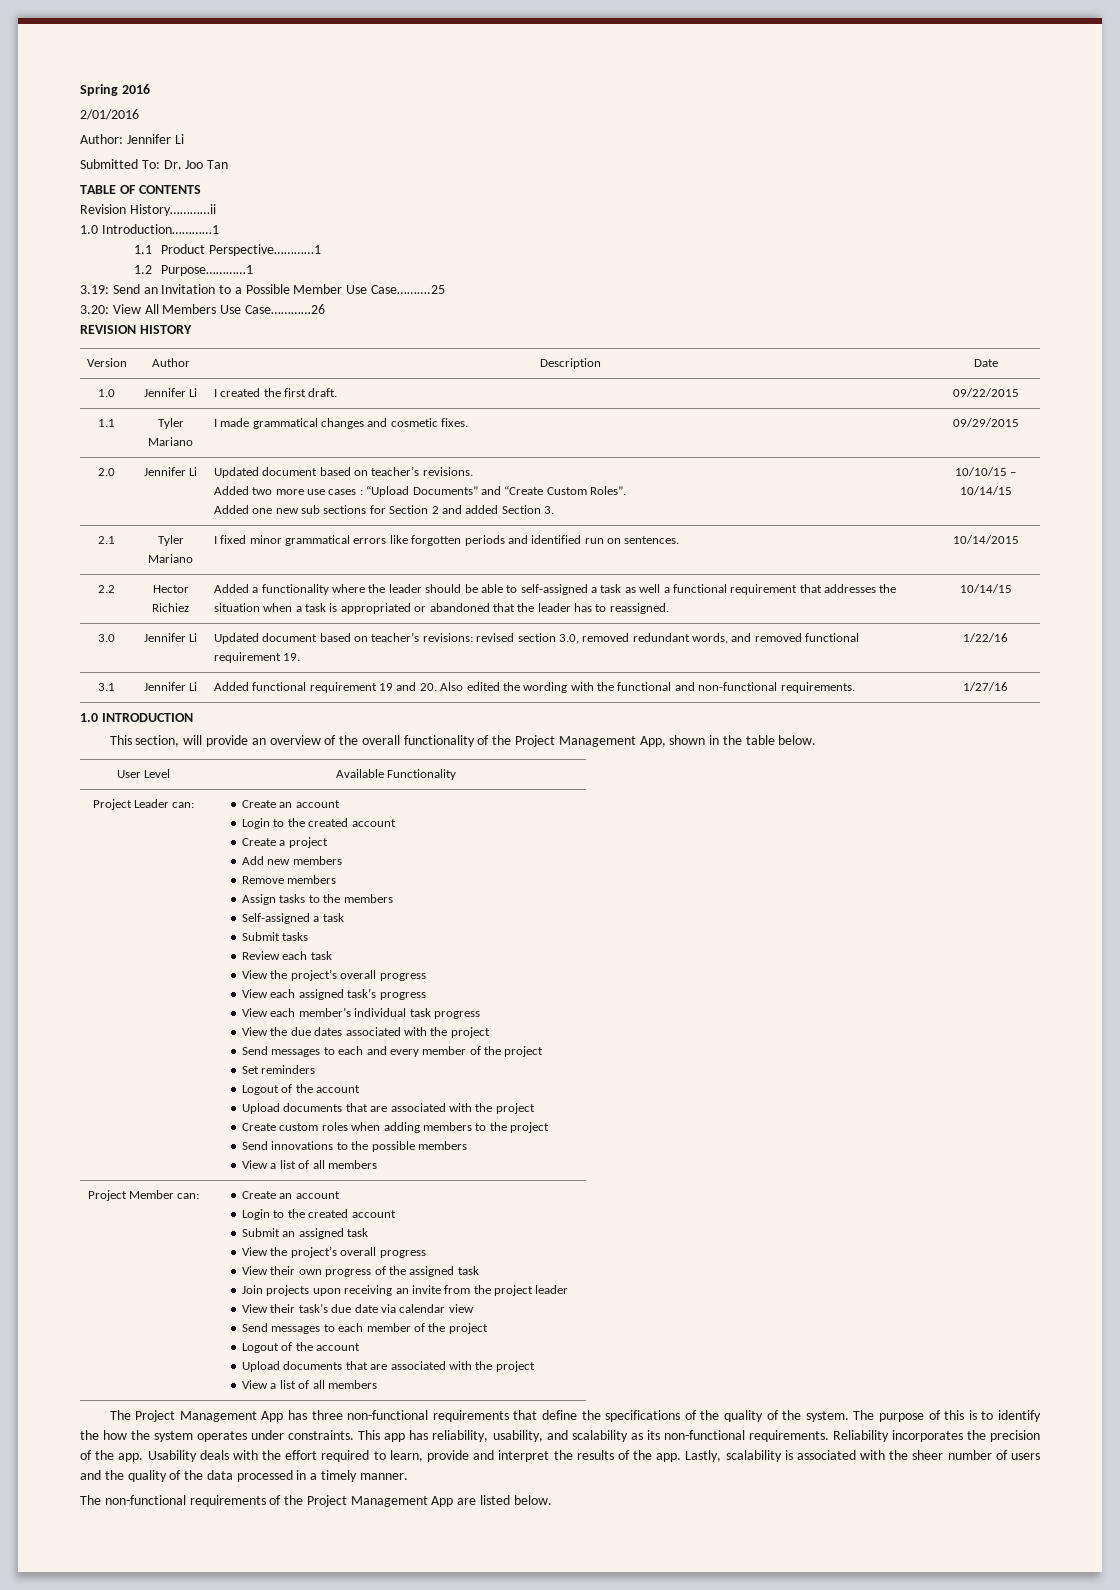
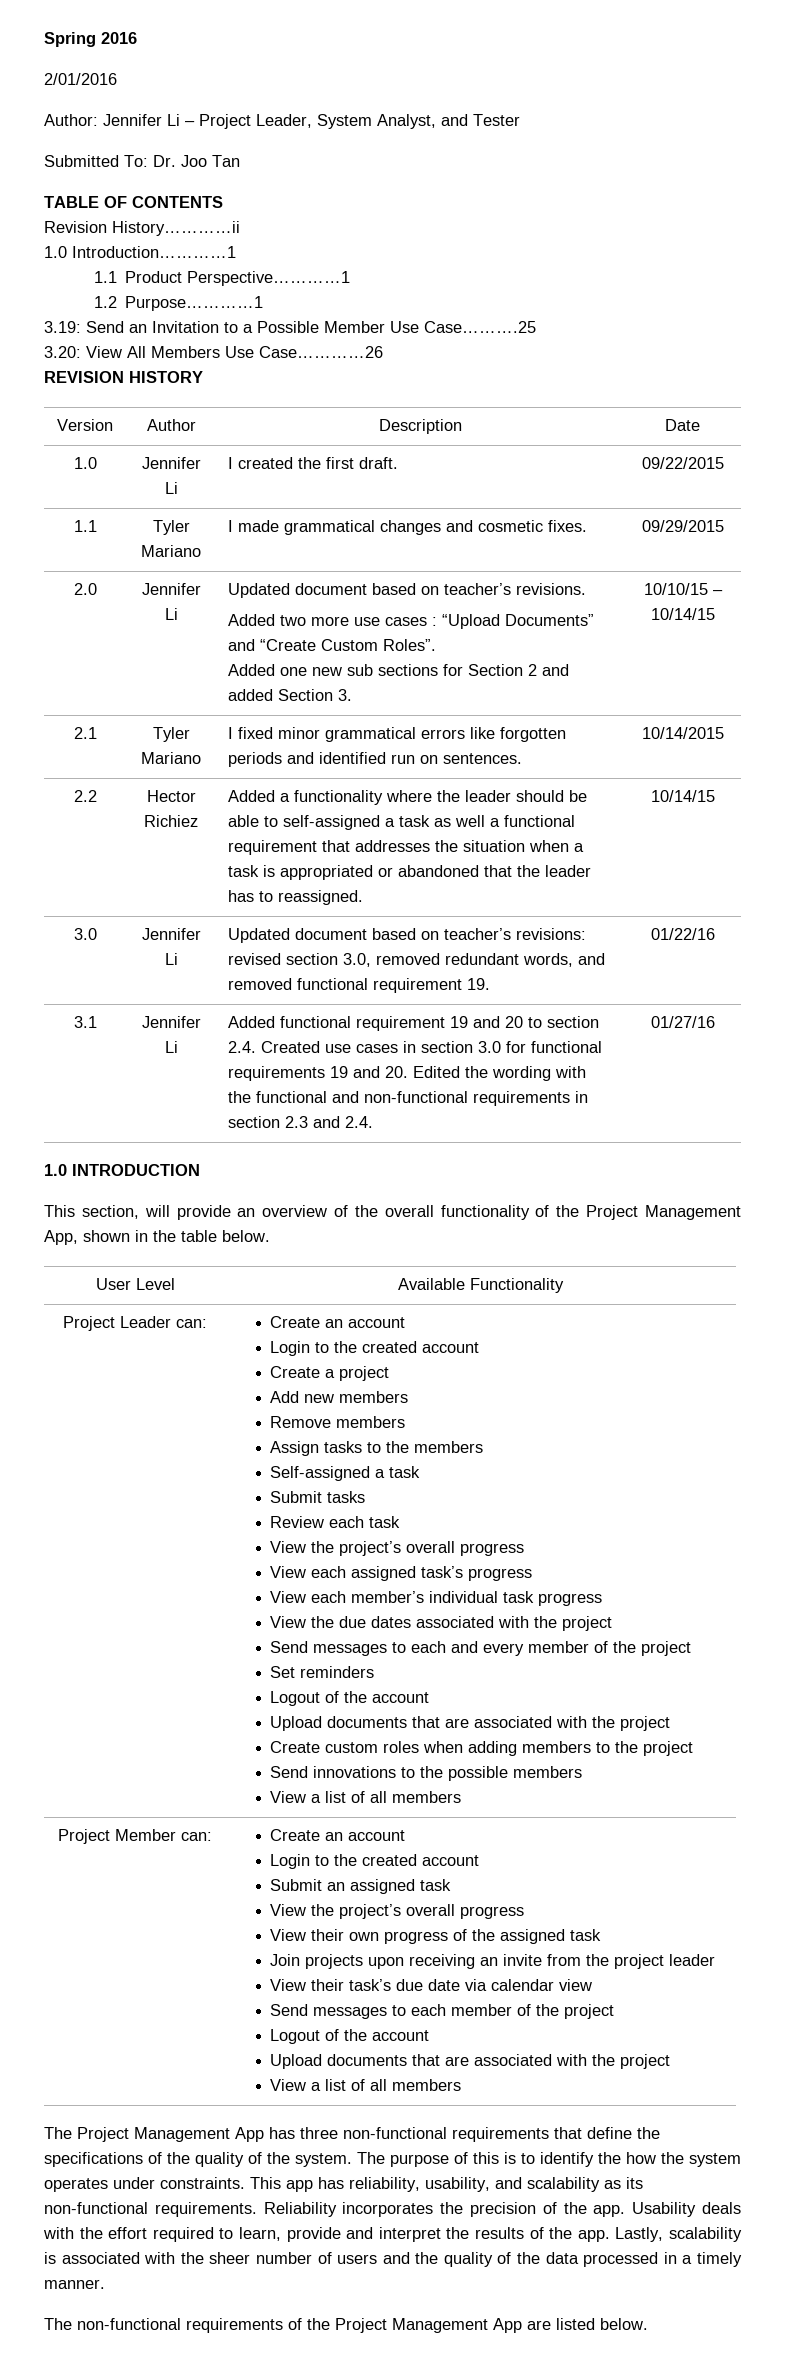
- Author: Jennifer Li
+ Author: Jennifer Li – Project Leader, System Analyst, and Tester
- 3.0 | Jennifer Li | Updated document based on teacher’s revisions: revised section 3.0, removed redundant words, and removed functional requirement 19. | 1/22/16
+ 3.0 | Jennifer Li | Updated document based on teacher’s revisions: revised section 3.0, removed redundant words, and removed functional requirement 19. | 01/22/16
- 3.1 | Jennifer Li | Added functional requirement 19 and 20. Also edited the wording with the functional and non-functional requirements. | 1/27/16
+ 3.1 | Jennifer Li | Added functional requirement 19 and 20 to section 2.4. Created use cases in section 3.0 for functional requirements 19 and 20. Edited the wording with the functional and non-functional requirements in section 2.3 and 2.4. | 01/27/16

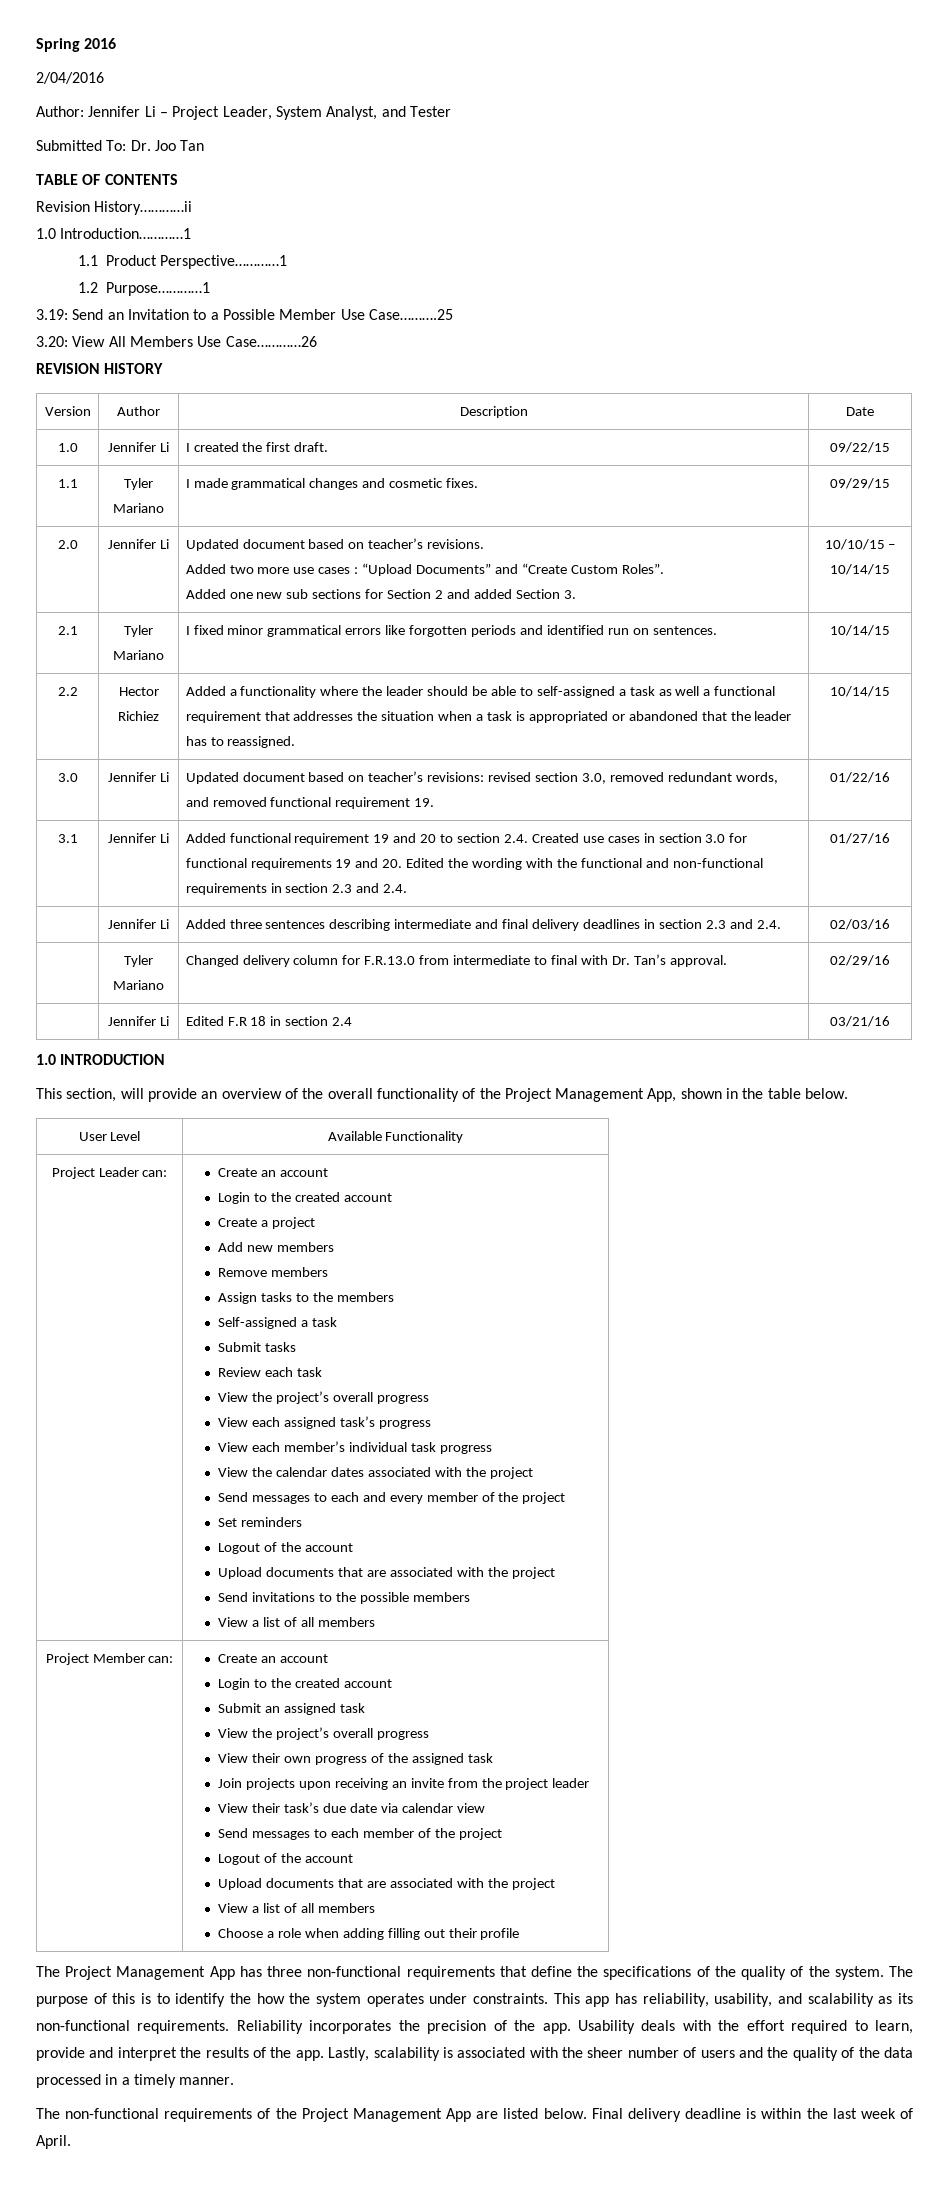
- 2/01/2016
+ 2/04/2016
- 1.0 | Jennifer Li | I created the first draft. | 09/22/2015
+ 1.0 | Jennifer Li | I created the first draft. | 09/22/15
- 1.1 | Tyler Mariano | I made grammatical changes and cosmetic fixes. | 09/29/2015
+ 1.1 | Tyler Mariano | I made grammatical changes and cosmetic fixes. | 09/29/15
- 2.1 | Tyler Mariano | I fixed minor grammatical errors like forgotten periods and identified run on sentences. | 10/14/2015
+ 2.1 | Tyler Mariano | I fixed minor grammatical errors like forgotten periods and identified run on sentences. | 10/14/15
+ | Jennifer Li | Added three sentences describing intermediate and final delivery deadlines in section 2.3 and 2.4. | 02/03/16
+ | Tyler Mariano | Changed delivery column for F.R.13.0 from intermediate to final with Dr. Tan’s approval. | 02/29/16
+ | Jennifer Li | Edited F.R 18 in section 2.4 | 03/21/16
- View the due dates associated with the project
+ View the calendar dates associated with the project
- Create custom roles when adding members to the project
- Send innovations to the possible members
+ Send invitations to the possible members
+ Choose a role when adding filling out their profile
+ Final delivery deadline is within the last week of April.

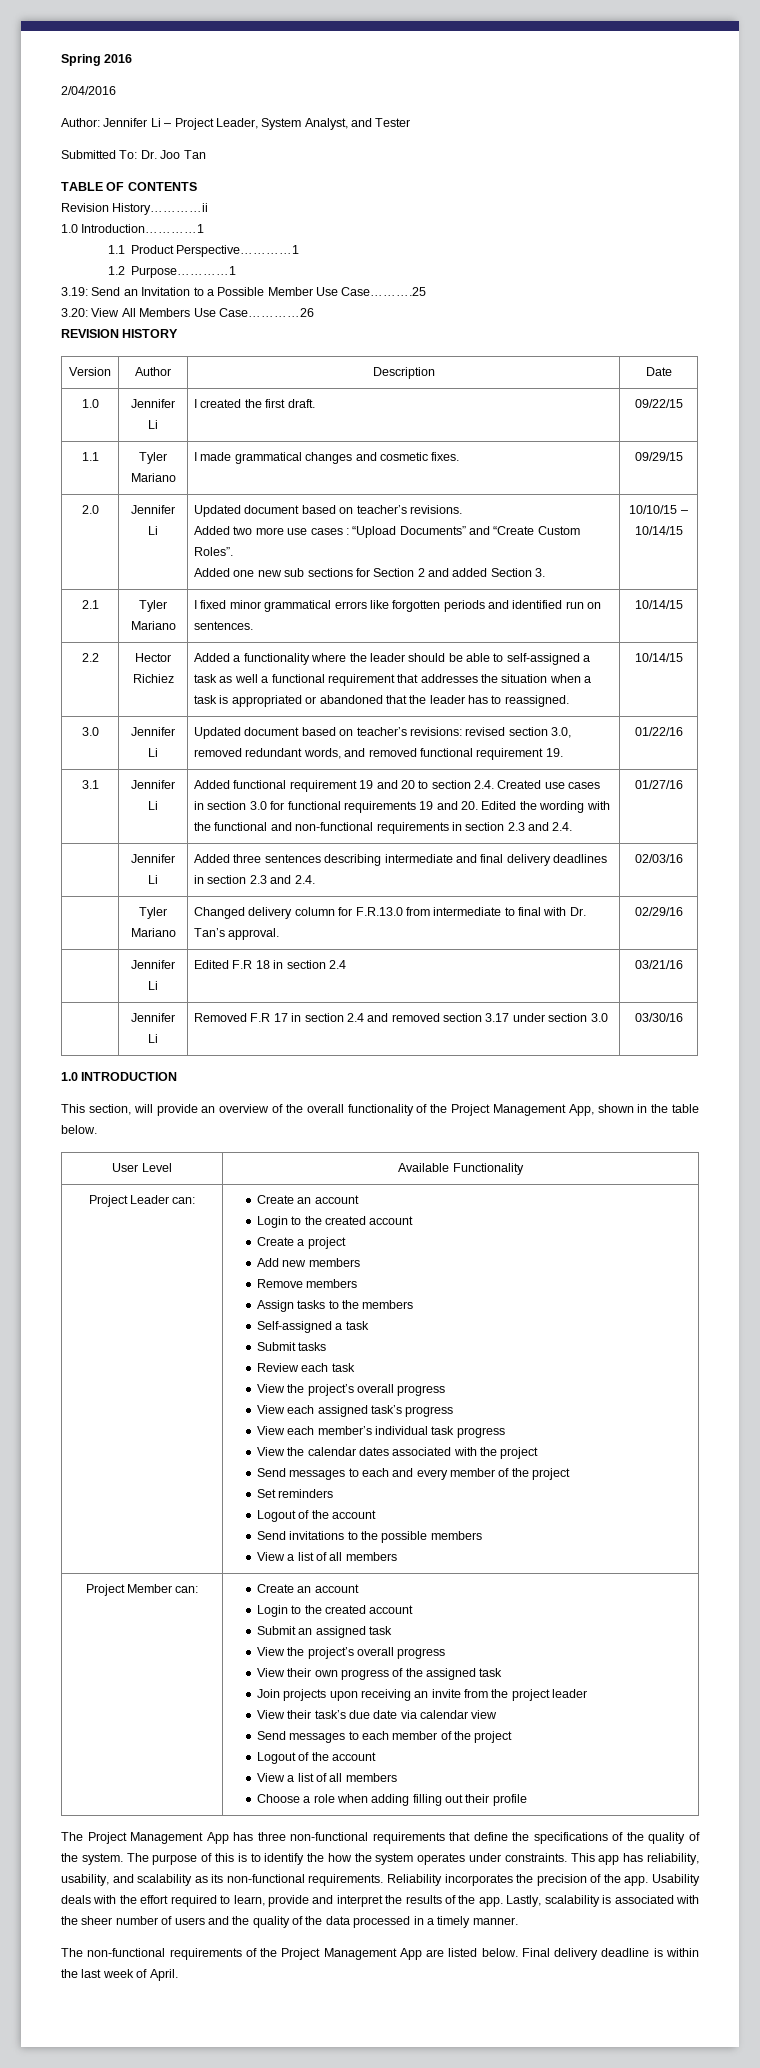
+ | Jennifer Li | Removed F.R 17 in section 2.4 and removed section 3.17 under section 3.0 | 03/30/16
  Set reminders
  Logout of the account
- Upload documents that are associated with the project
  Send messages to each member of the project
  Logout of the account
- Upload documents that are associated with the project

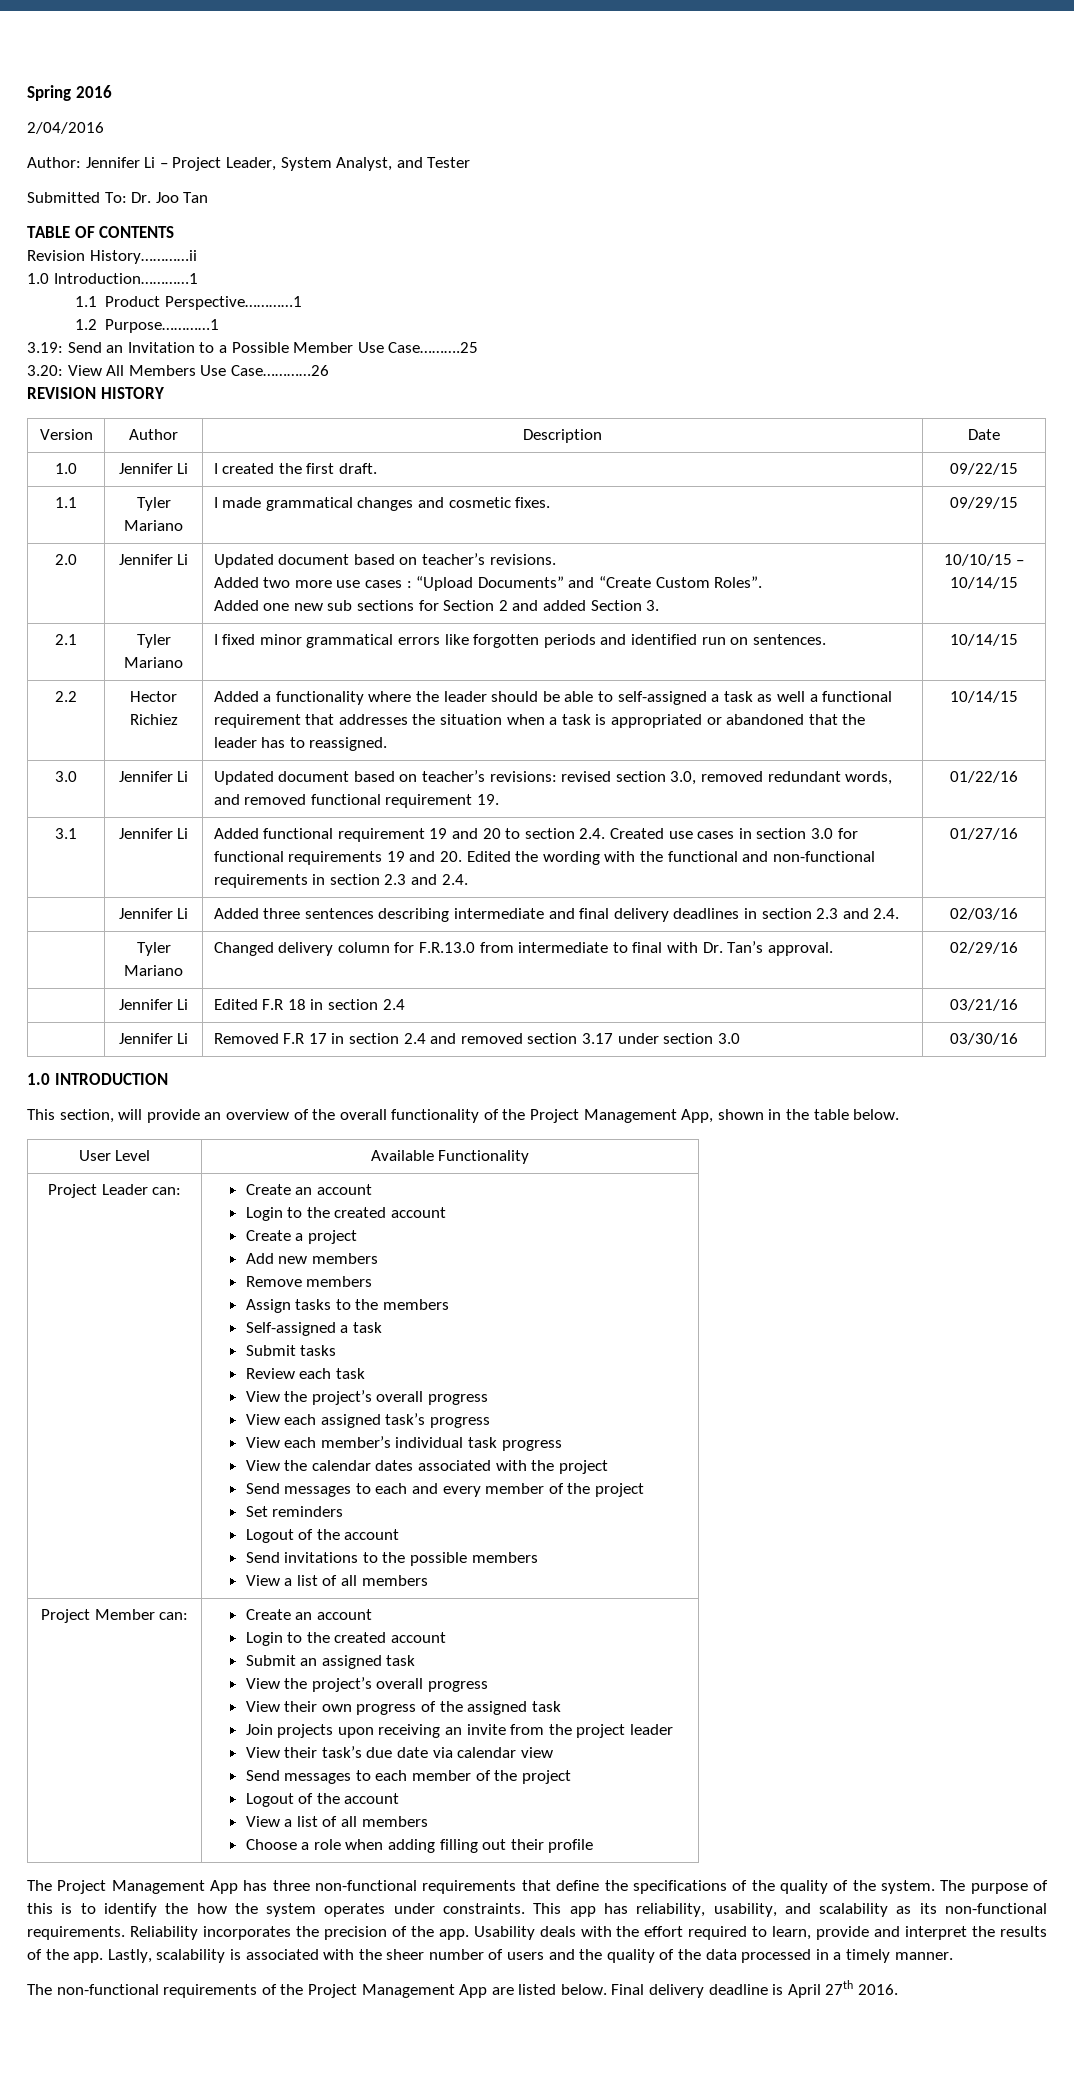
- Final delivery deadline is within the last week of April.
+ Final delivery deadline is April 27th 2016.

